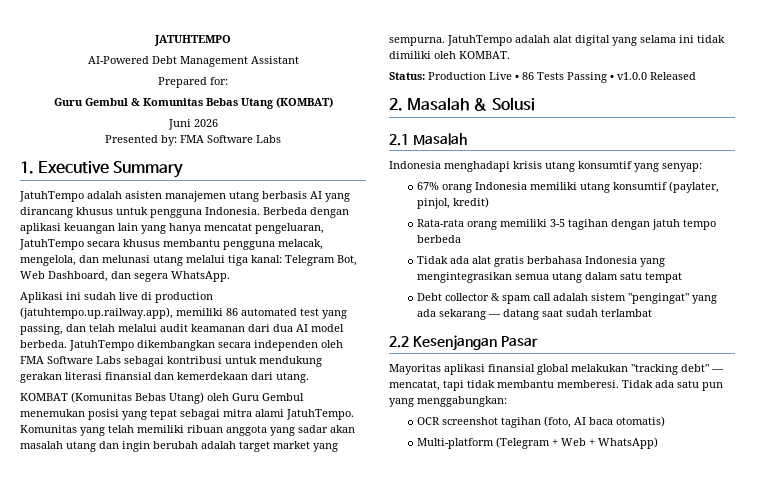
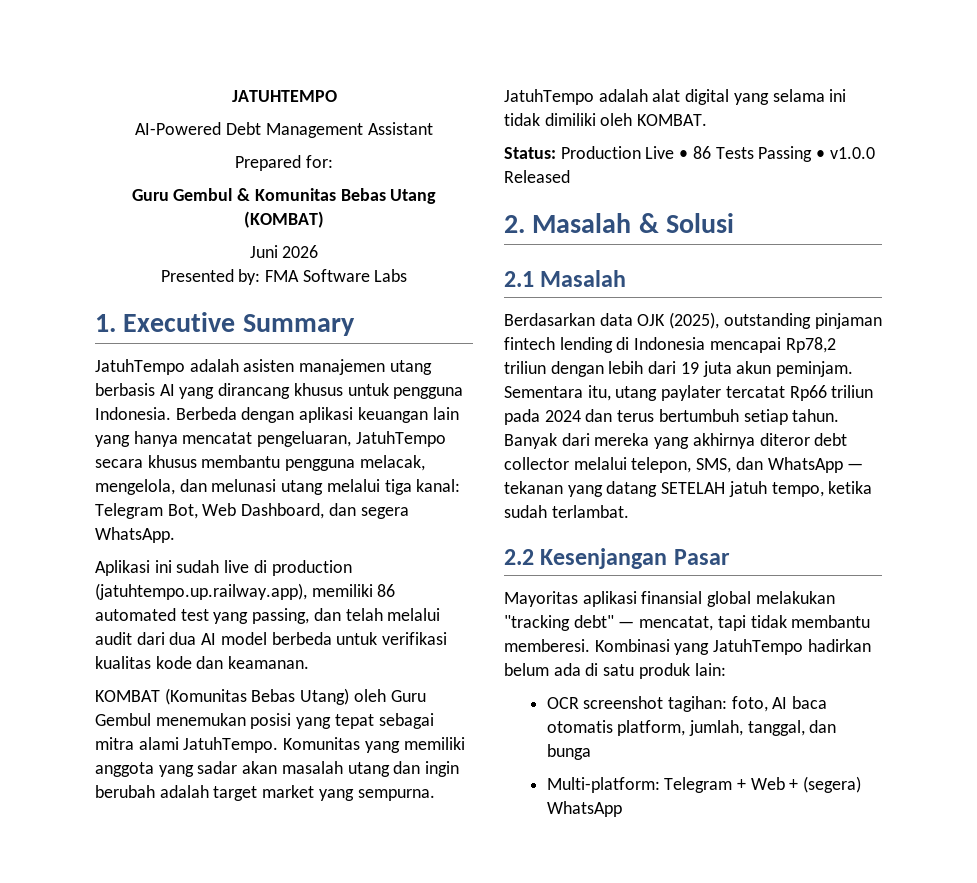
- Aplikasi ini sudah live di production (jatuhtempo.up.railway.app), memiliki 86 automated test yang passing, dan telah melalui audit keamanan dari dua AI model berbeda. JatuhTempo dikembangkan secara independen oleh FMA Software Labs sebagai kontribusi untuk mendukung gerakan literasi finansial dan kemerdekaan dari utang.
+ Aplikasi ini sudah live di production (jatuhtempo.up.railway.app), memiliki 86 automated test yang passing, dan telah melalui audit dari dua AI model berbeda untuk verifikasi kualitas kode dan keamanan.
- Komunitas yang telah memiliki ribuan anggota yang sadar akan masalah utang dan ingin berubah adalah target market yang sempurna.
+ Komunitas yang memiliki anggota yang sadar akan masalah utang dan ingin berubah adalah target market yang sempurna.
- Indonesia menghadapi krisis utang konsumtif yang senyap:
- 67% orang Indonesia memiliki utang konsumtif (paylater, pinjol, kredit)
- Rata-rata orang memiliki 3-5 tagihan dengan jatuh tempo berbeda
- Tidak ada alat gratis berbahasa Indonesia yang mengintegrasikan semua utang dalam satu tempat
- Debt collector & spam call adalah sistem "pengingat" yang ada sekarang — datang saat sudah terlambat
+ Berdasarkan data OJK (2025), outstanding pinjaman fintech lending di Indonesia mencapai Rp78,2 triliun dengan lebih dari 19 juta akun peminjam. Sementara itu, utang paylater tercatat Rp66 triliun pada 2024 dan terus bertumbuh setiap tahun. Banyak dari mereka yang akhirnya diteror debt collector melalui telepon, SMS, dan WhatsApp — tekanan yang datang SETELAH jatuh tempo, ketika sudah terlambat.
- Tidak ada satu pun yang menggabungkan:
- OCR screenshot tagihan (foto, AI baca otomatis)
- Multi-platform (Telegram + Web + WhatsApp)
+ Kombinasi yang JatuhTempo hadirkan belum ada di satu produk lain:
+ OCR screenshot tagihan: foto, AI baca otomatis platform, jumlah, tanggal, dan bunga
+ Multi-platform: Telegram + Web + (segera) WhatsApp

